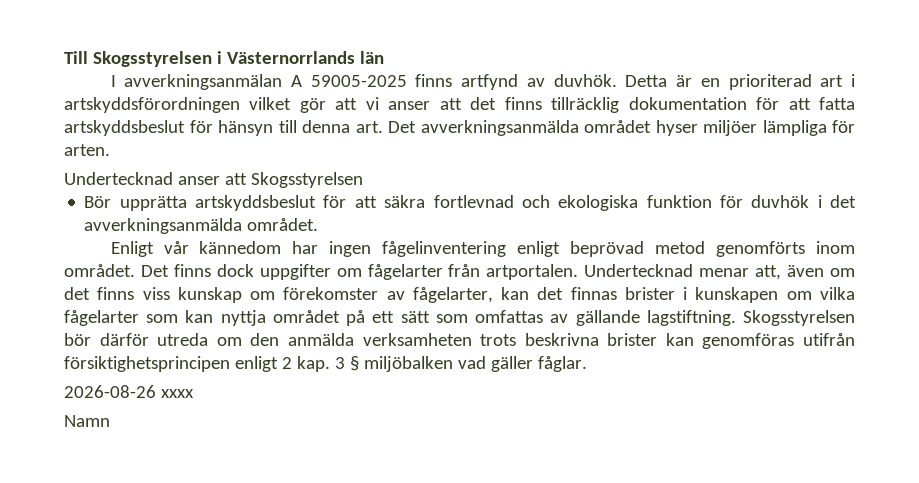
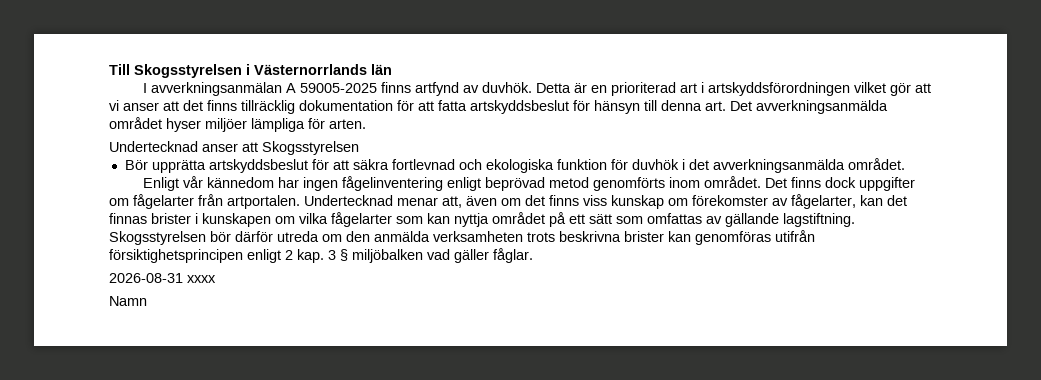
- 2026-08-26 xxxx
+ 2026-08-31 xxxx

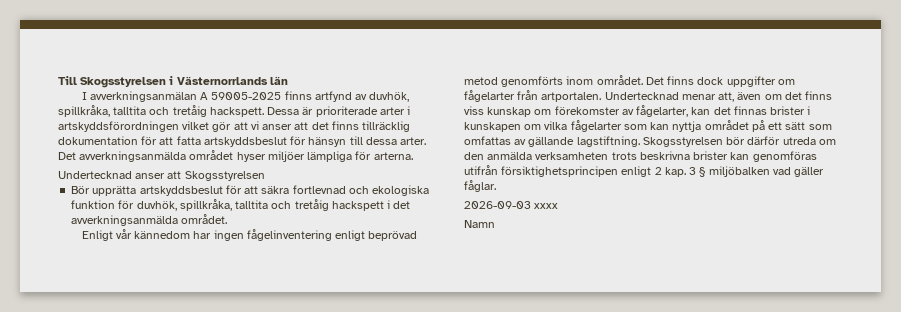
- I avverkningsanmälan A 59005-2025 finns artfynd av duvhök. Detta är en prioriterad art i artskyddsförordningen vilket gör att vi anser att det finns tillräcklig dokumentation för att fatta artskyddsbeslut för hänsyn till denna art. Det avverkningsanmälda området hyser miljöer lämpliga för arten.
+ I avverkningsanmälan A 59005-2025 finns artfynd av duvhök, spillkråka, talltita och tretåig hackspett. Dessa är prioriterade arter i artskyddsförordningen vilket gör att vi anser att det finns tillräcklig dokumentation för att fatta artskyddsbeslut för hänsyn till dessa arter. Det avverkningsanmälda området hyser miljöer lämpliga för arterna.
- Bör upprätta artskyddsbeslut för att säkra fortlevnad och ekologiska funktion för duvhök i det avverkningsanmälda området.
+ Bör upprätta artskyddsbeslut för att säkra fortlevnad och ekologiska funktion för duvhök, spillkråka, talltita och tretåig hackspett i det avverkningsanmälda området.
- 2026-08-31 xxxx
+ 2026-09-03 xxxx

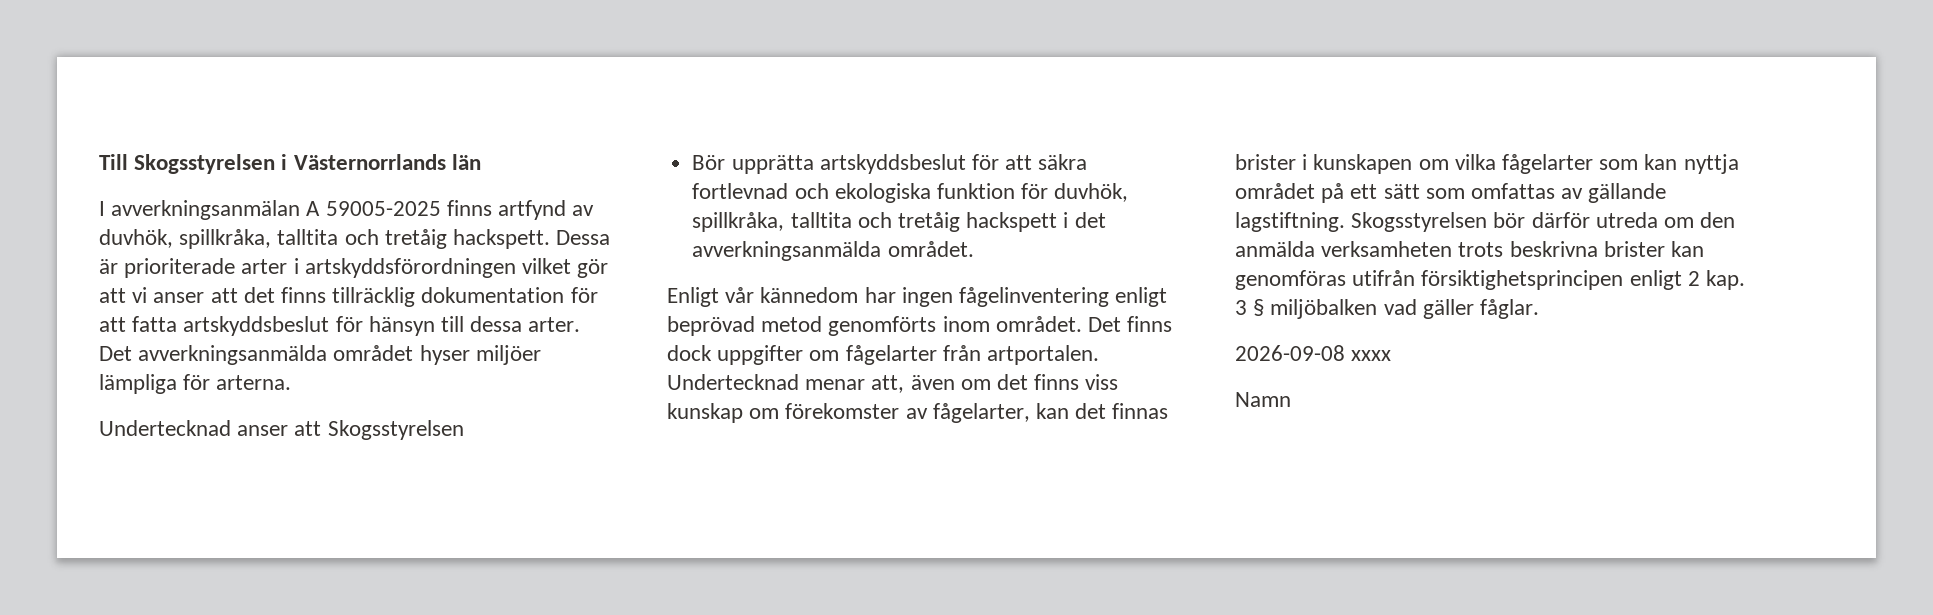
- 2026-09-03 xxxx
+ 2026-09-08 xxxx

